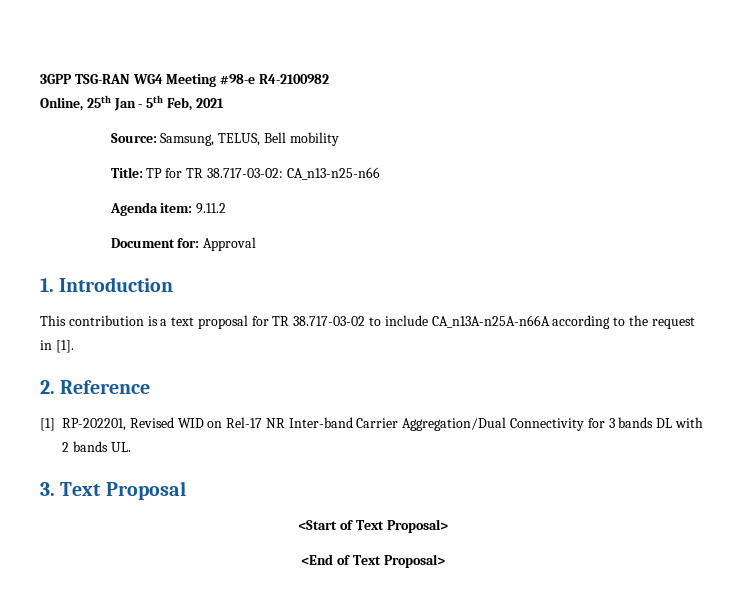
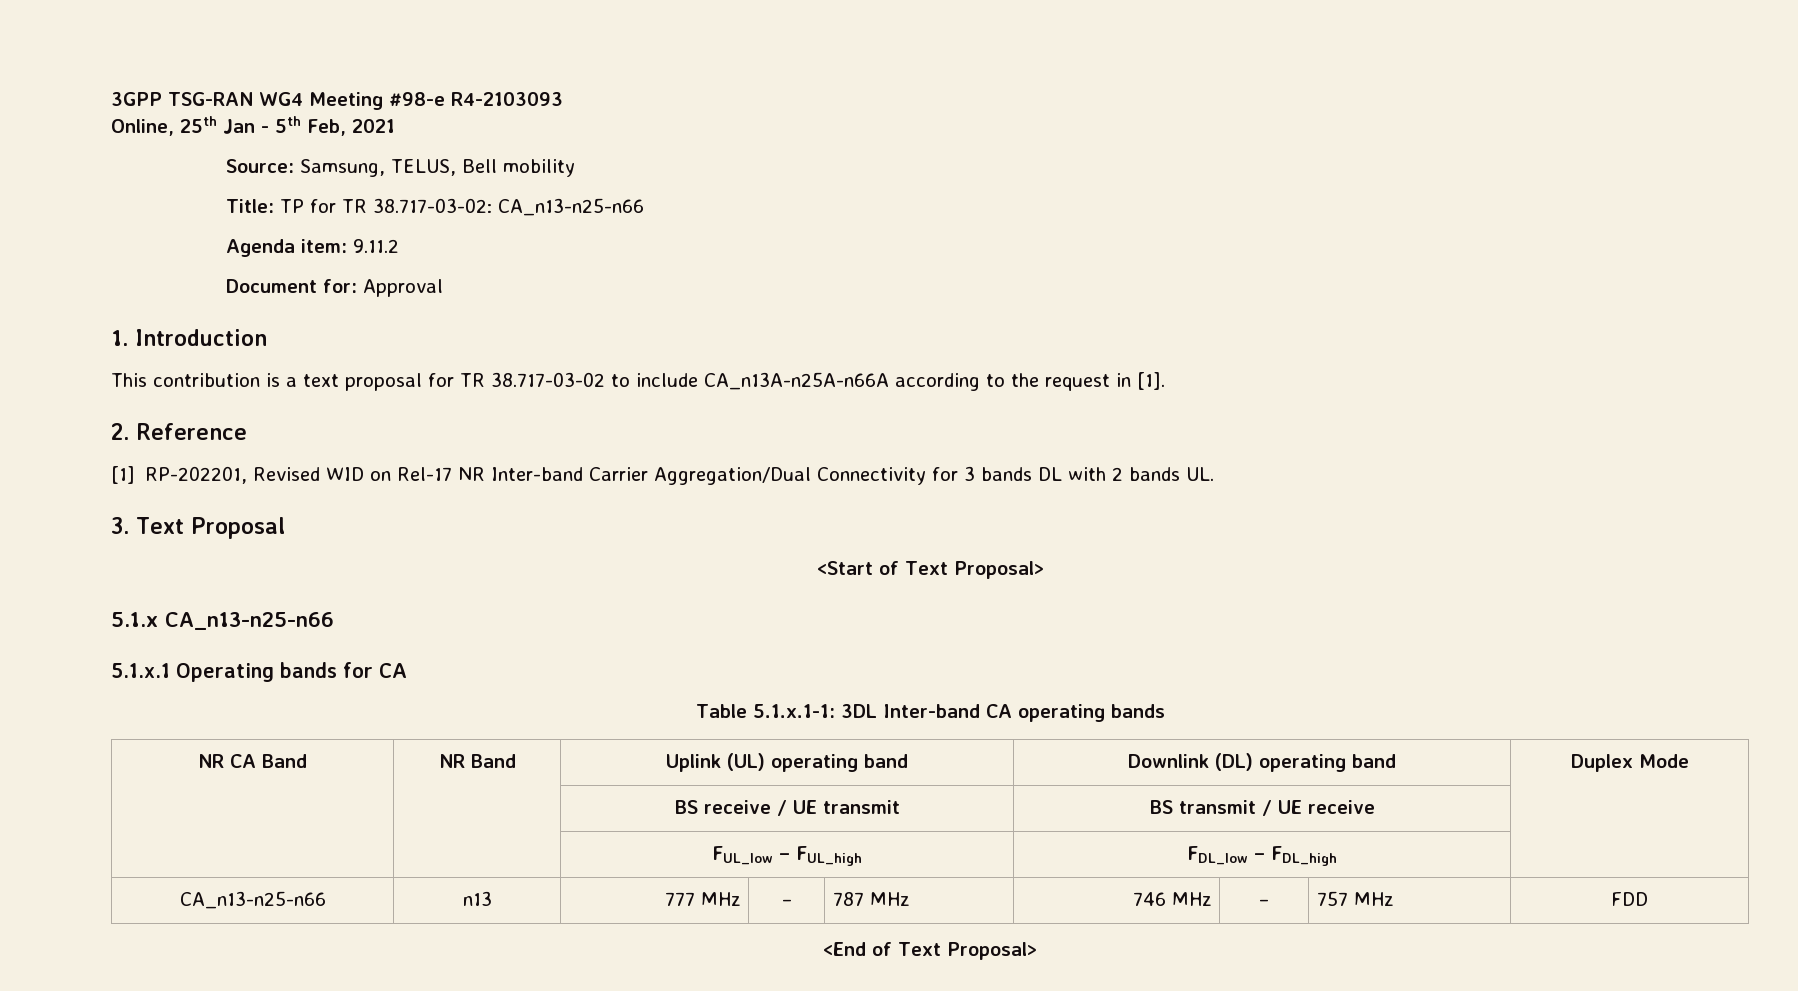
- 3GPP TSG-RAN WG4 Meeting #98-e R4-2100982
+ 3GPP TSG-RAN WG4 Meeting #98-e R4-2103093
+ 5.1.x CA_n13-n25-n66
+ 5.1.x.1 Operating bands for CA
+ Table 5.1.x.1-1: 3DL Inter-band CA operating bands
+ NR CA Band | NR Band | Uplink (UL) operating band | Downlink (DL) operating band | Duplex Mode
+ | | BS receive / UE transmit | BS transmit / UE receive |
+ | | FUL_low – FUL_high | FDL_low – FDL_high |
+ CA_n13-n25-n66 | n13 | 777 MHz | – | 787 MHz | 746 MHz | – | 757 MHz | FDD

